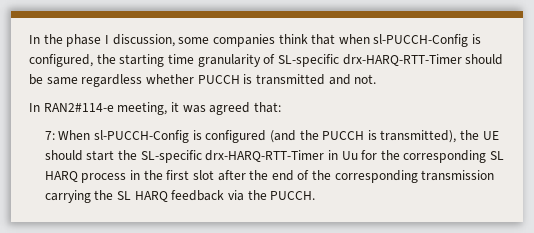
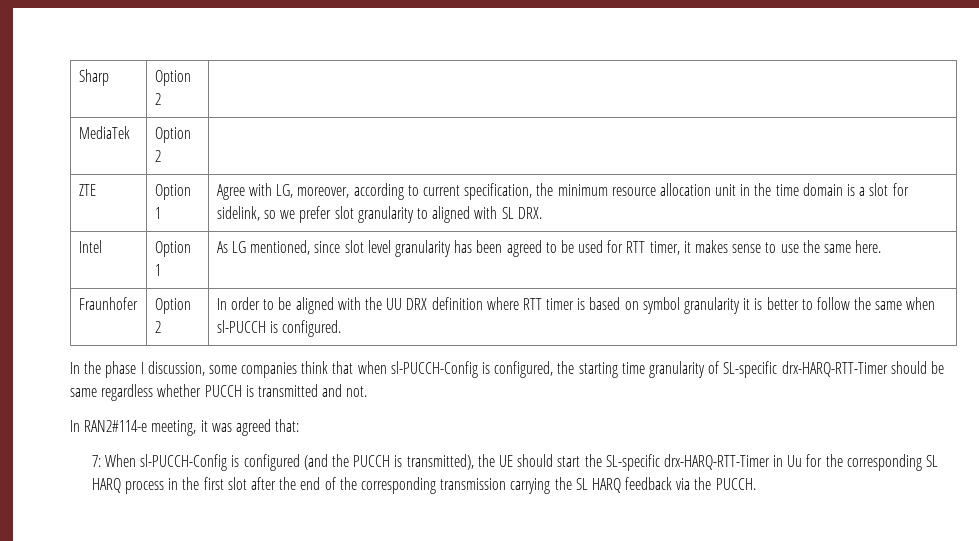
+ Sharp | Option 2 |
+ MediaTek | Option 2 |
+ ZTE | Option 1 | Agree with LG, moreover, according to current specification, the minimum resource allocation unit in the time domain is a slot for sidelink, so we prefer slot granularity to aligned with SL DRX.
+ Intel | Option 1 | As LG mentioned, since slot level granularity has been agreed to be used for RTT timer, it makes sense to use the same here.
+ Fraunhofer | Option 2 | In order to be aligned with the UU DRX definition where RTT timer is based on symbol granularity it is better to follow the same when sl-PUCCH is configured.

